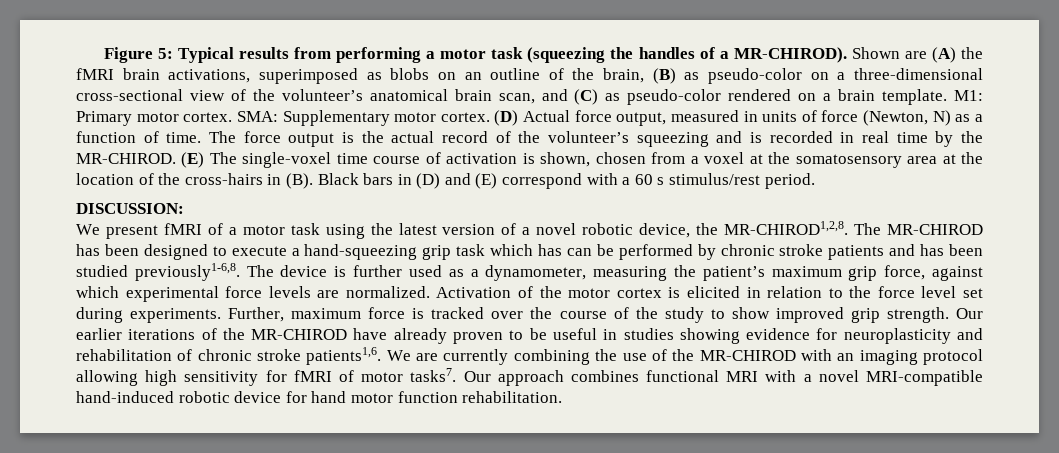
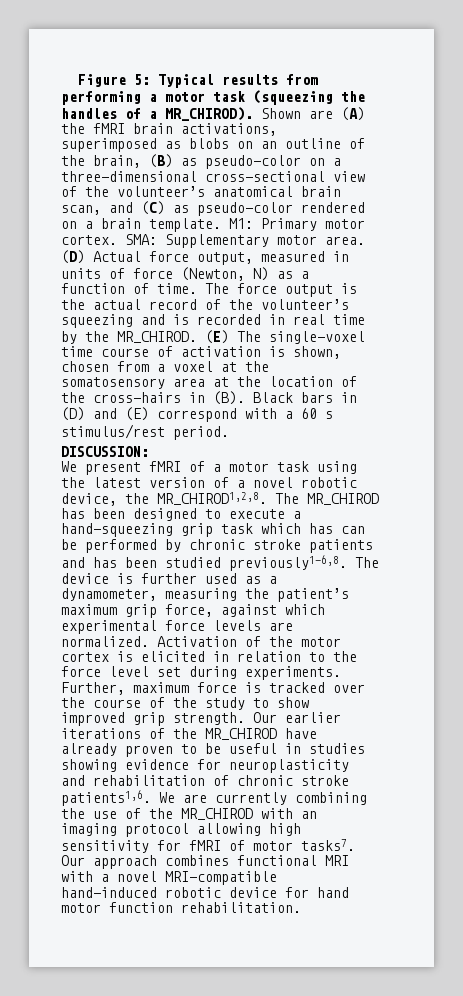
- Figure 5: Typical results from performing a motor task (squeezing the handles of a MR-CHIROD).
+ Figure 5: Typical results from performing a motor task (squeezing the handles of a MR_CHIROD).
- SMA: Supplementary motor cortex.
+ SMA: Supplementary motor area.
- The force output is the actual record of the volunteer’s squeezing and is recorded in real time by the MR-CHIROD.
+ The force output is the actual record of the volunteer’s squeezing and is recorded in real time by the MR_CHIROD.
- We present fMRI of a motor task using the latest version of a novel robotic device, the MR-CHIROD1,2,8. The MR-CHIROD has been designed to execute a hand-squeezing grip task which has can be performed by chronic stroke patients and has been studied previously1-6,8.
+ We present fMRI of a motor task using the latest version of a novel robotic device, the MR_CHIROD1,2,8. The MR_CHIROD has been designed to execute a hand-squeezing grip task which has can be performed by chronic stroke patients and has been studied previously1-6,8.
- Our earlier iterations of the MR-CHIROD have already proven to be useful in studies showing evidence for neuroplasticity and rehabilitation of chronic stroke patients1,6.
+ Our earlier iterations of the MR_CHIROD have already proven to be useful in studies showing evidence for neuroplasticity and rehabilitation of chronic stroke patients1,6.
- We are currently combining the use of the MR-CHIROD with an imaging protocol allowing high sensitivity for fMRI of motor tasks7.
+ We are currently combining the use of the MR_CHIROD with an imaging protocol allowing high sensitivity for fMRI of motor tasks7.

